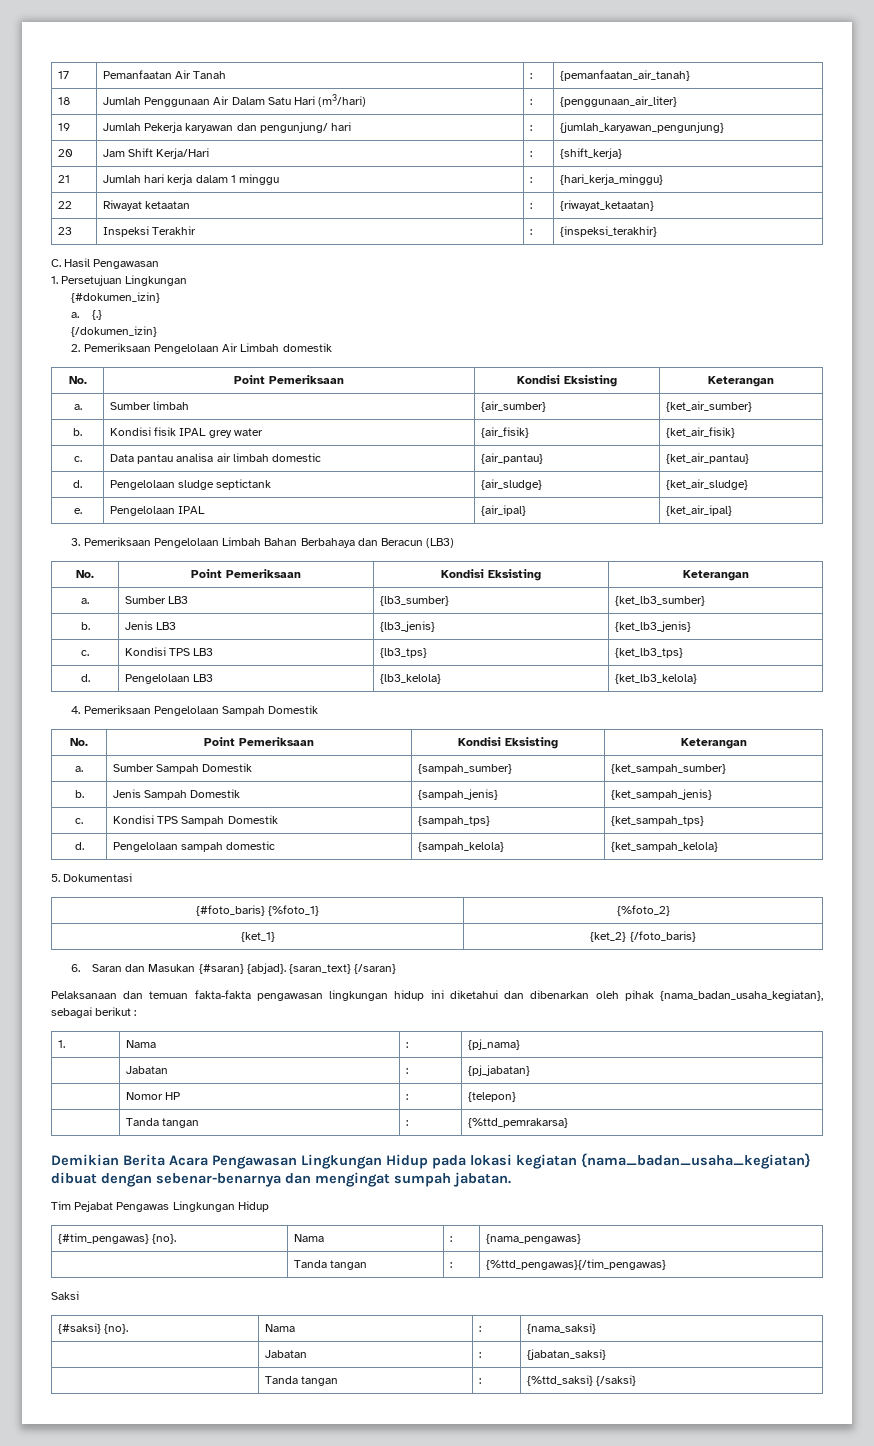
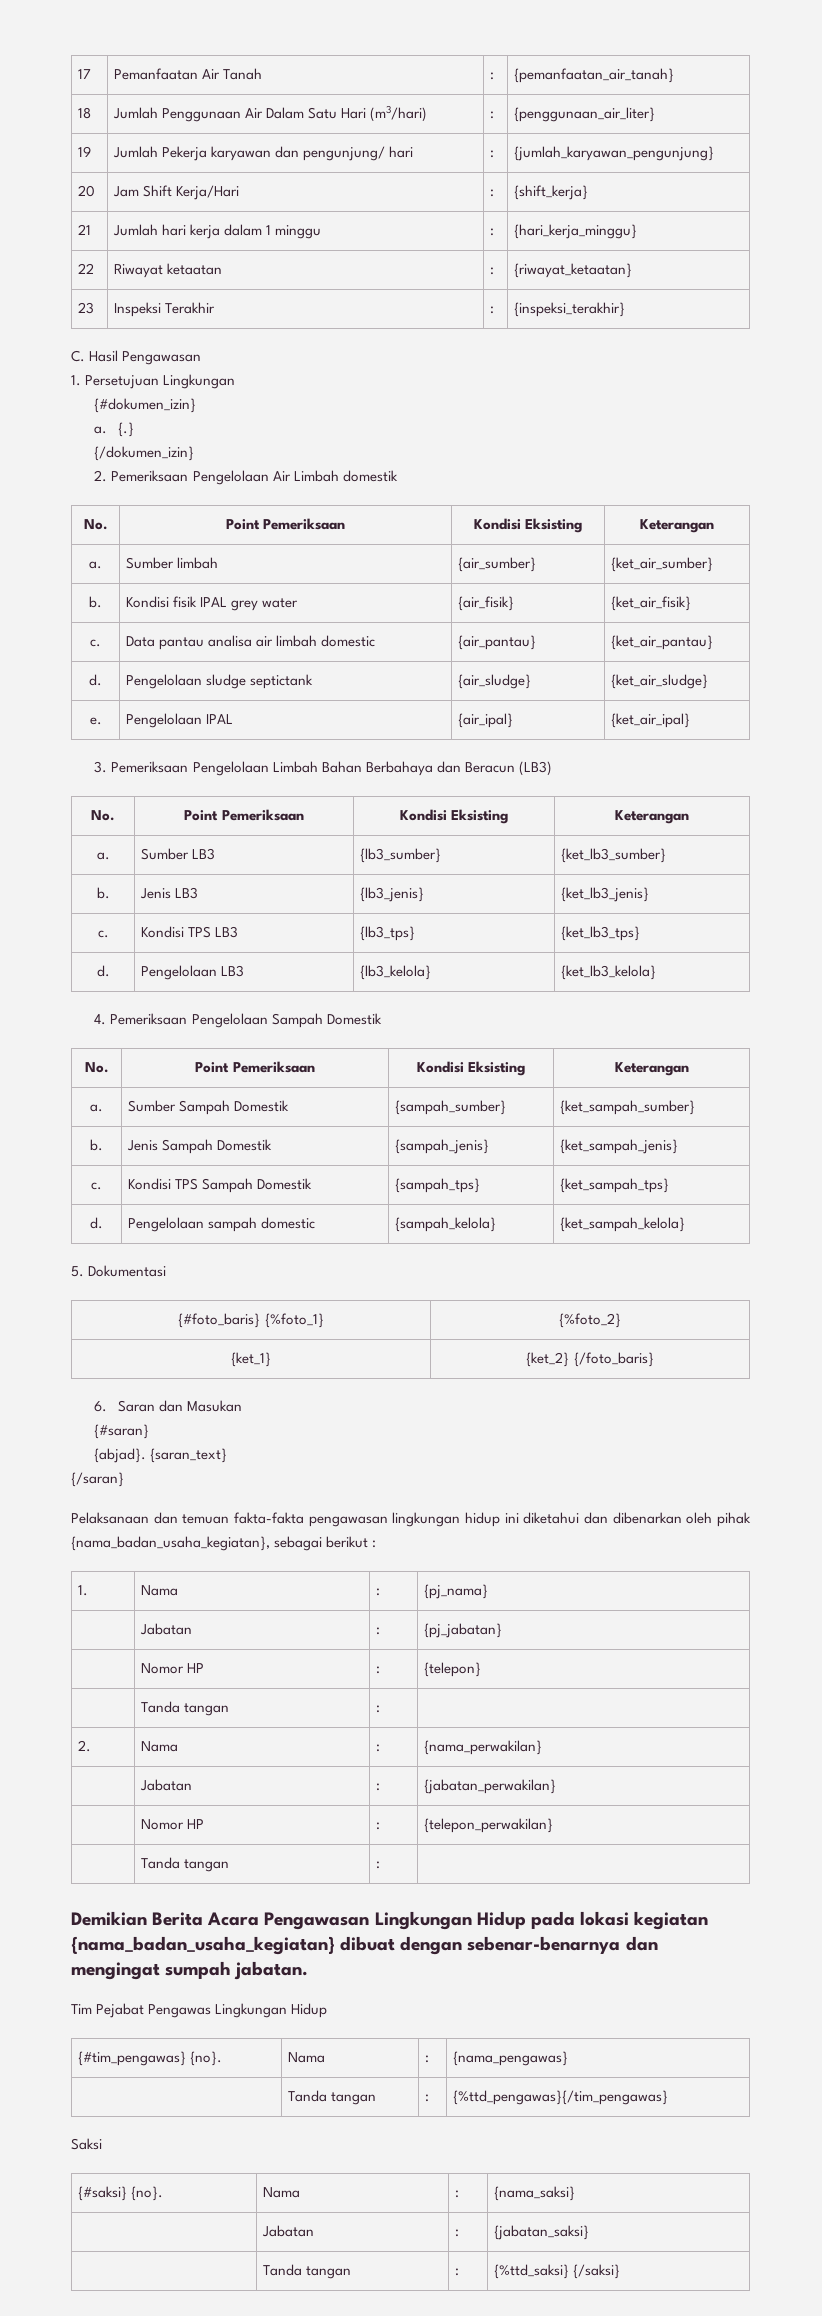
- 6. Saran dan Masukan {#saran} {abjad}.
+ 6. Saran dan Masukan
+ {#saran}
+ {abjad}.
- {saran_text} {/saran}
+ {saran_text}
+ {/saran}
  | Nomor HP | : | {telepon}
- | Tanda tangan | : | {%ttd_pemrakarsa}
+ | Tanda tangan | : |
+ 2. | Nama | : | {nama_perwakilan}
+ | Jabatan | : | {jabatan_perwakilan}
+ | Nomor HP | : | {telepon_perwakilan}
+ | Tanda tangan | : |

